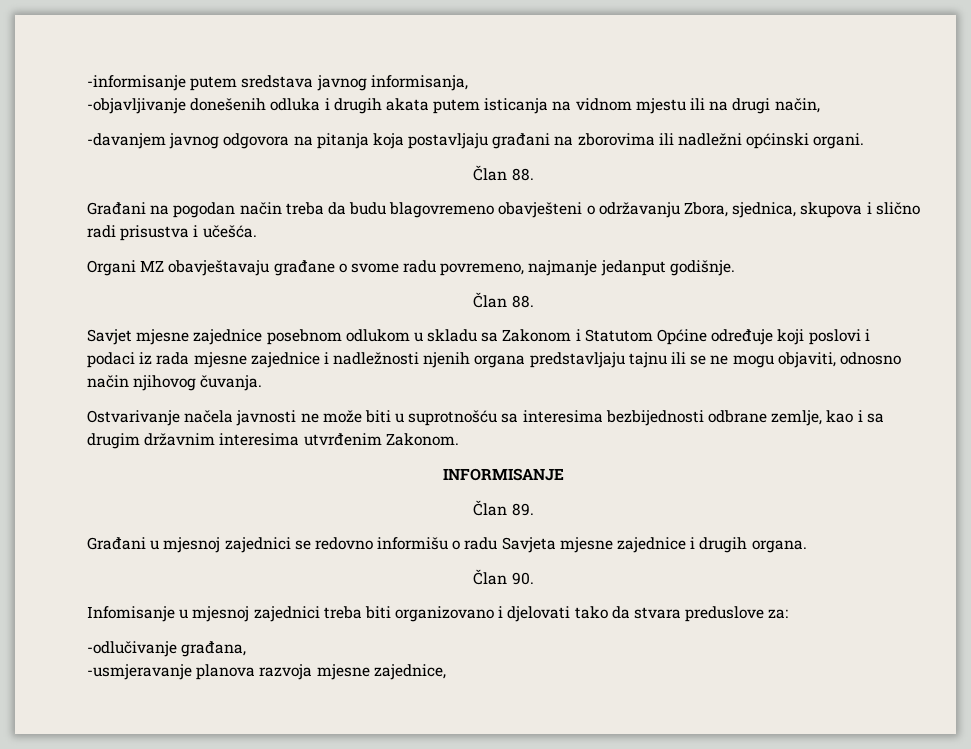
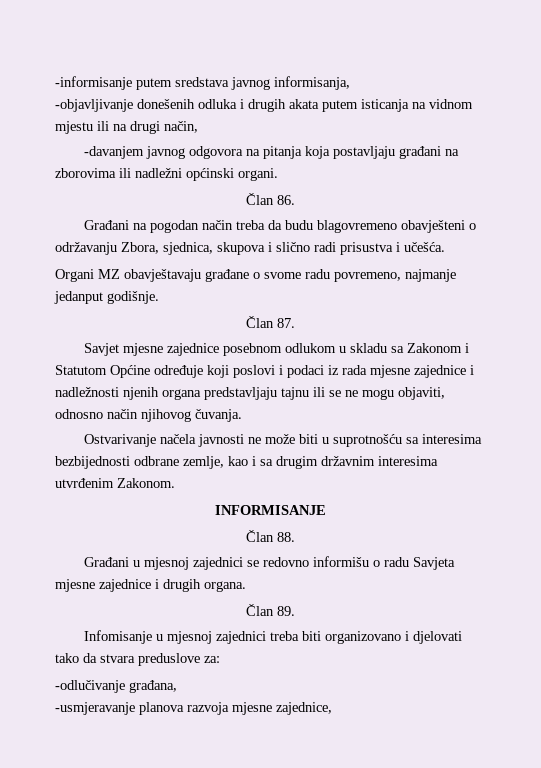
  -davanjem javnog odgovora na pitanja koja postavljaju građani na zborovima ili nadležni općinski organi.
- Član 88.
+ Član 86.
  Organi MZ obavještavaju građane o svome radu povremeno, najmanje jedanput godišnje.
- Član 88.
+ Član 87.
- Član 89.
+ Član 88.
- Član 90.
+ Član 89.

